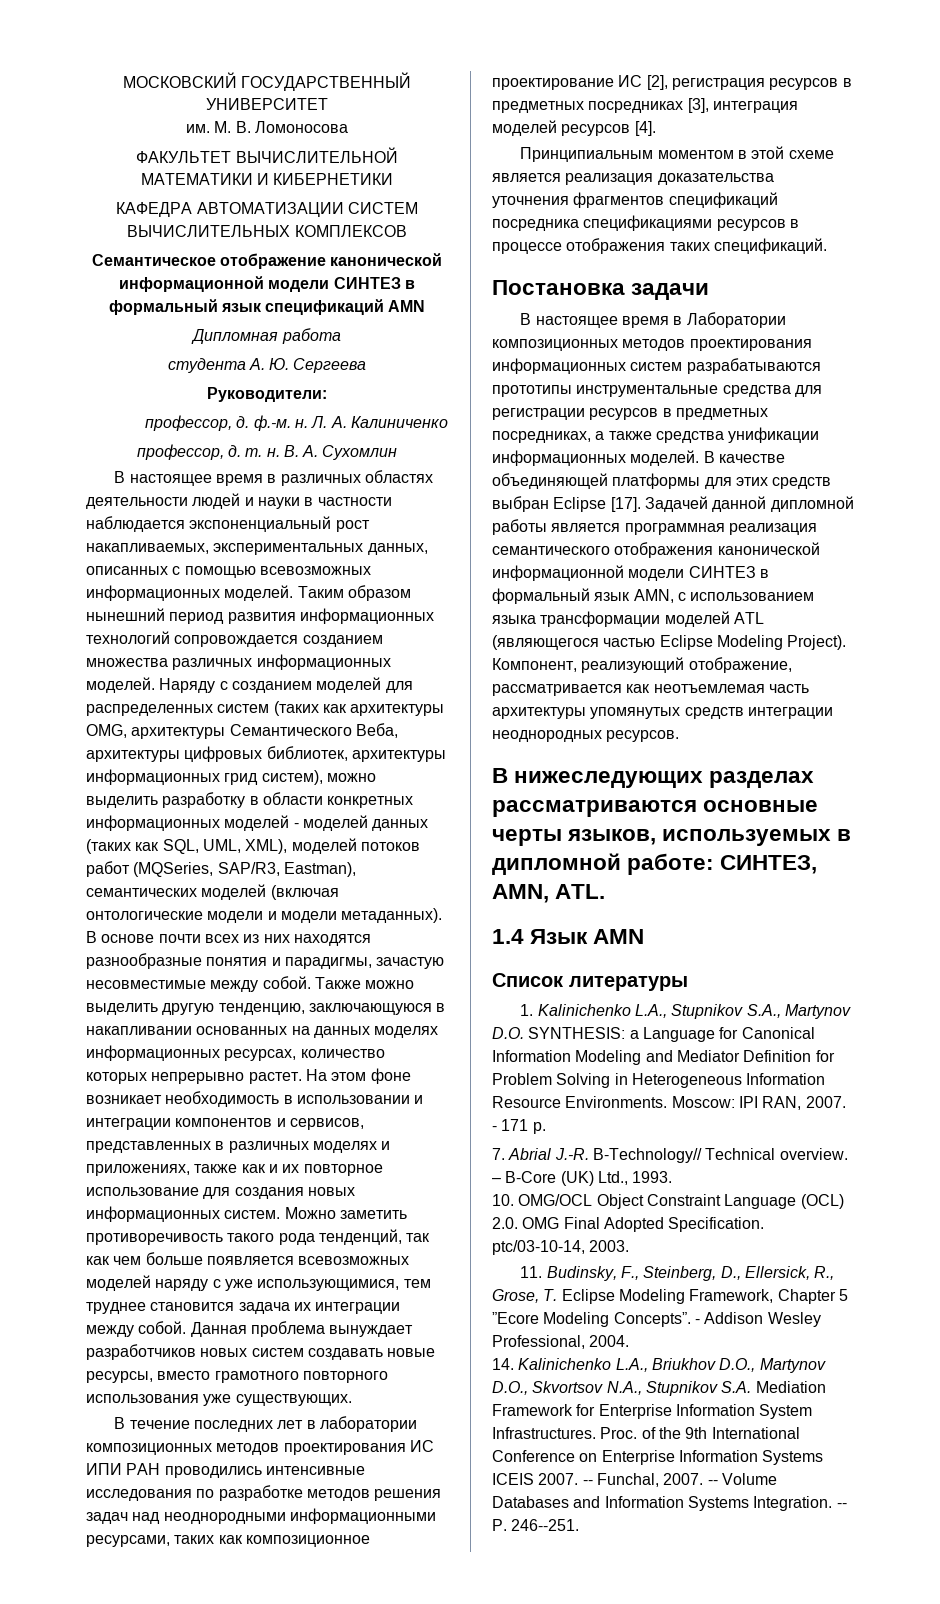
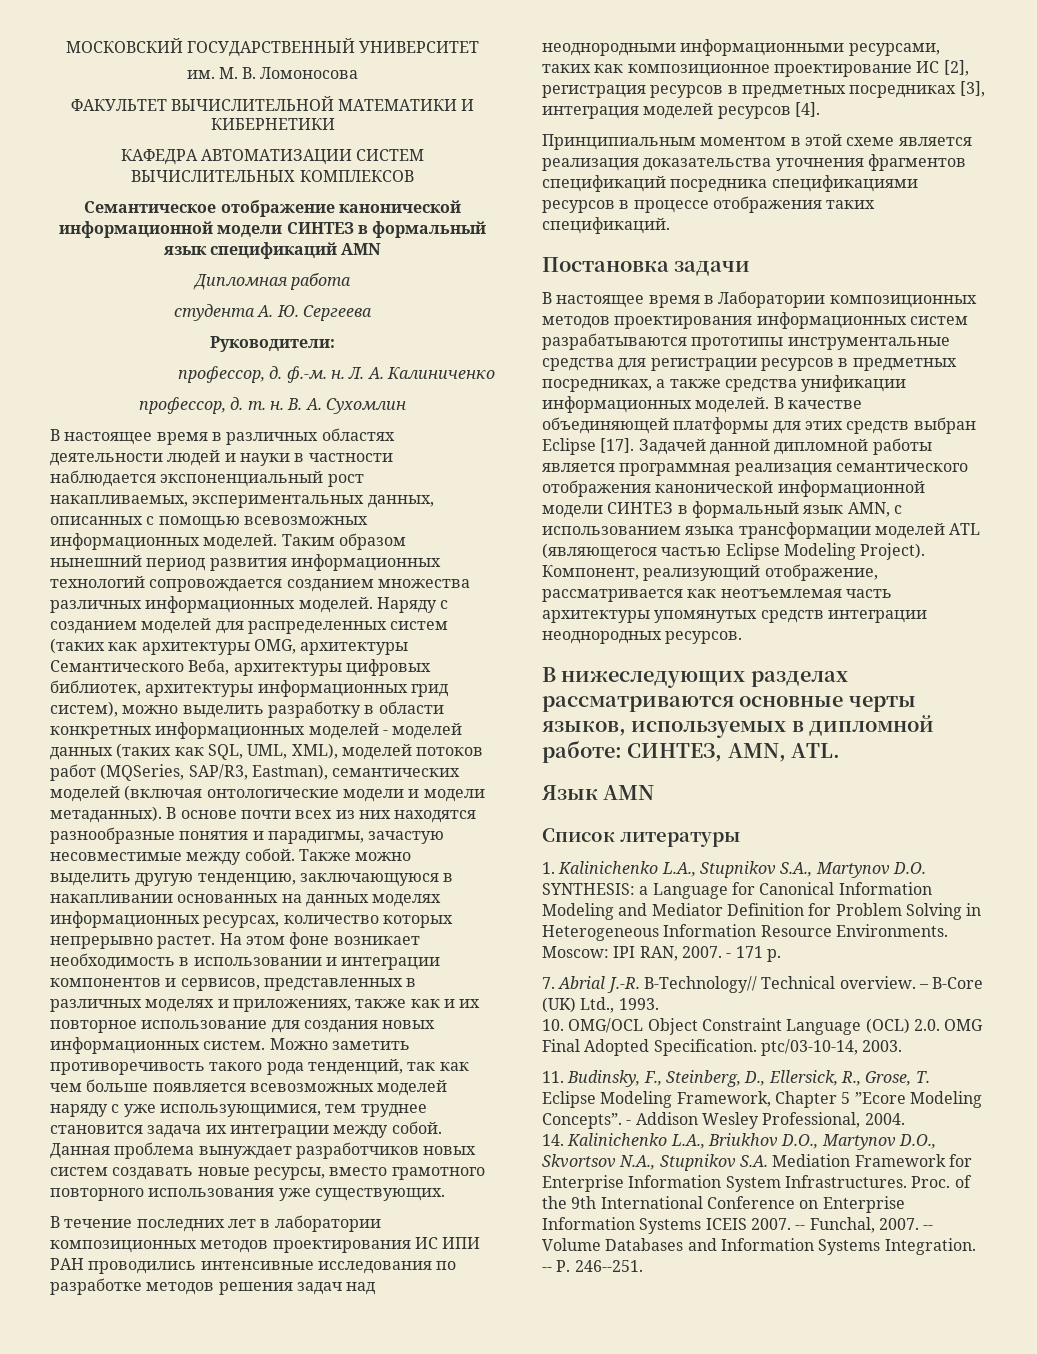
- 1.4 Язык AMN
+ Язык AMN

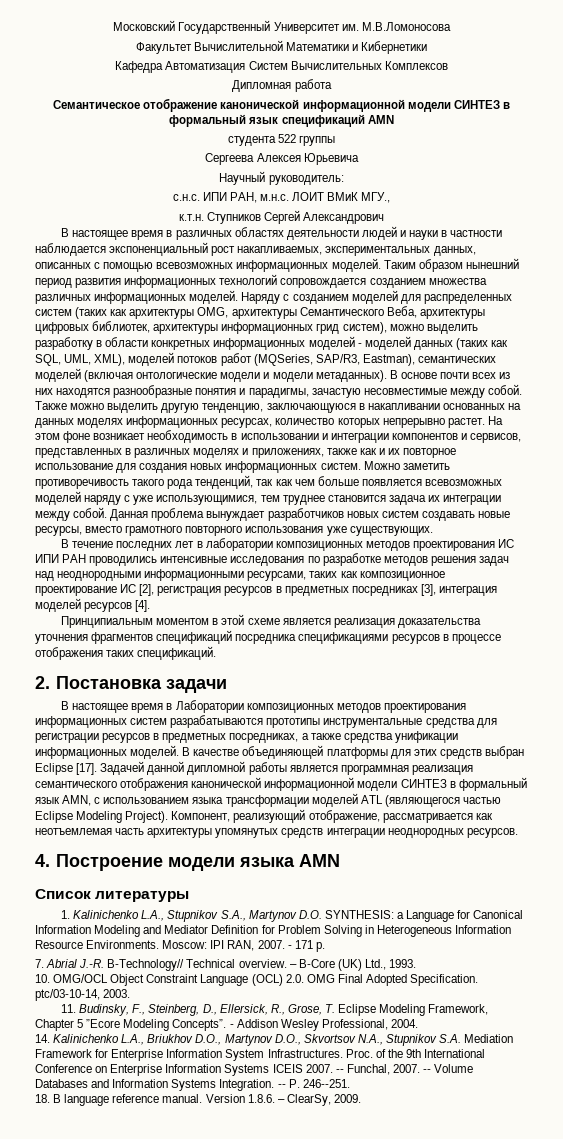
- МОСКОВСКИЙ ГОСУДАРСТВЕННЫЙ УНИВЕРСИТЕТ
- им. М. В. Ломоносова
- ФАКУЛЬТЕТ ВЫЧИСЛИТЕЛЬНОЙ МАТЕМАТИКИ И КИБЕРНЕТИКИ
- КАФЕДРА АВТОМАТИЗАЦИИ СИСТЕМ ВЫЧИСЛИТЕЛЬНЫХ КОМПЛЕКСОВ
+ Московский Государственный Университет им. М.В.Ломоносова
+ Факультет Вычислительной Математики и Кибернетики
+ Кафедра Автоматизация Систем Вычислительных Комплексов
+ Дипломная работа
- Дипломная работа
- студента А. Ю. Сергеева
- Руководители:
- профессор, д. ф.-м. н. Л. А. Калиниченко
- профессор, д. т. н. В. А. Сухомлин
+ студента 522 группы
+ Сергеева Алексея Юрьевича
+ Научный руководитель:
+ с.н.с. ИПИ РАН, м.н.с. ЛОИТ ВМиК МГУ.,
+ к.т.н. Ступников Сергей Александрович
- Постановка задачи
+ 2. Постановка задачи
- В нижеследующих разделах рассматриваются основные черты языков, используемых в дипломной работе: СИНТЕЗ, AMN, ATL.
- Язык AMN
+ 4. Построение модели языка AMN
+ 18. B language reference manual. Version 1.8.6. – ClearSy, 2009.

